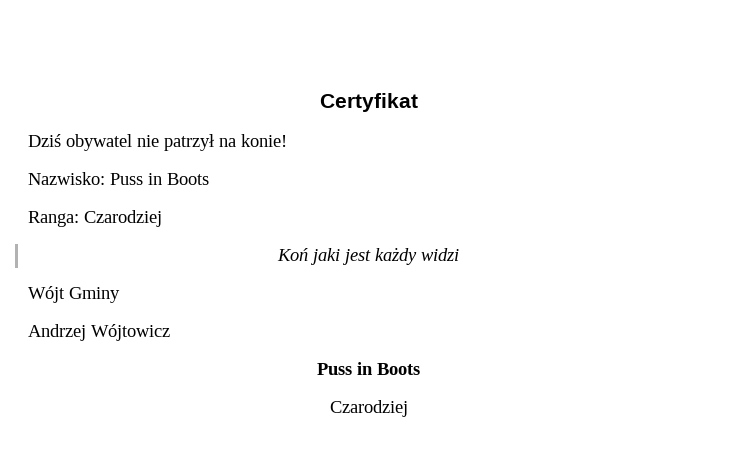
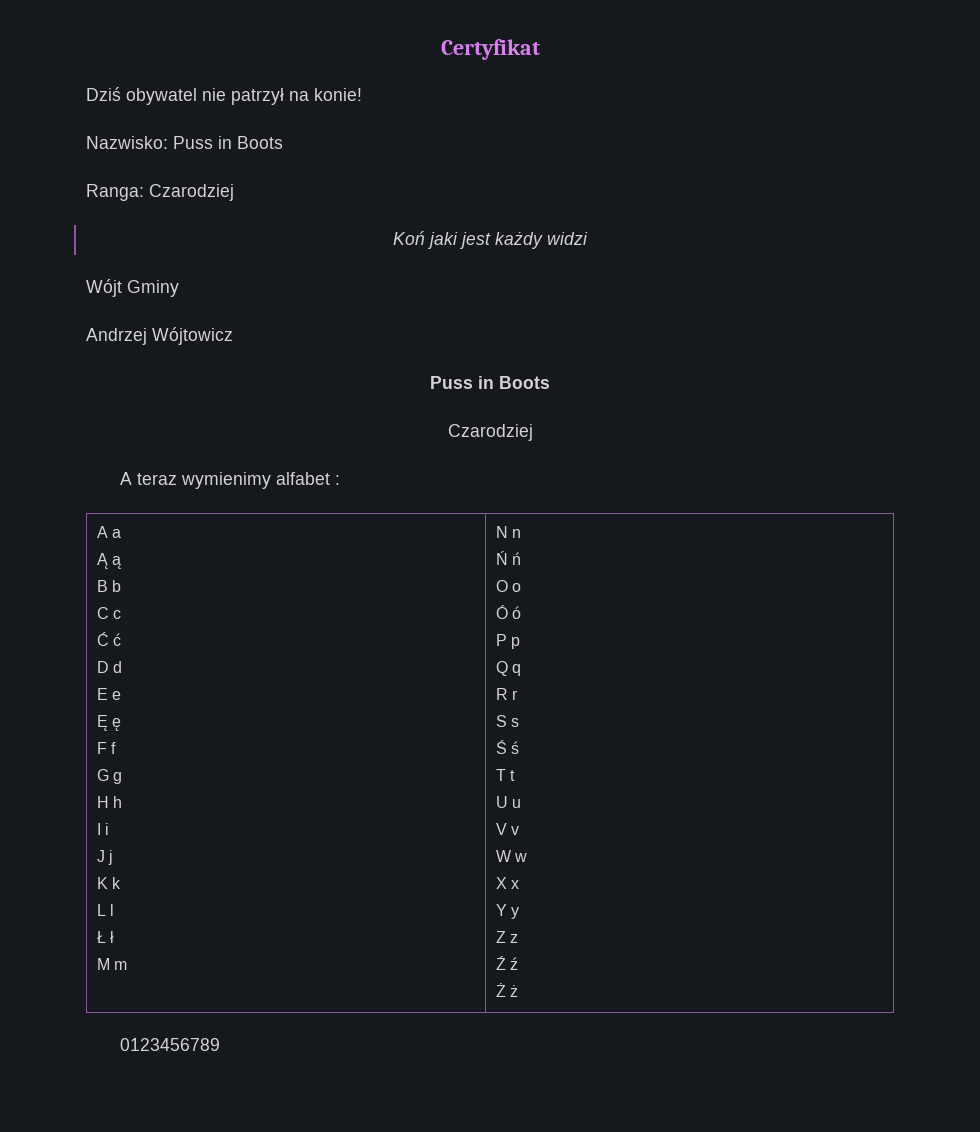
+ A teraz wymienimy alfabet :
+ A a
+ Ą ą
+ B b
+ C c
+ Ć ć
+ D d
+ E e
+ Ę ę
+ F f
+ G g
+ H h
+ I i
+ J j
+ K k
+ L l
+ Ł ł
+ M m | N n
+ Ń ń
+ O o
+ Ó ó
+ P p
+ Q q
+ R r
+ S s
+ Ś ś
+ T t
+ U u
+ V v
+ W w
+ X x
+ Y y
+ Z z
+ Ź ź
+ Ż ż
+ 0123456789

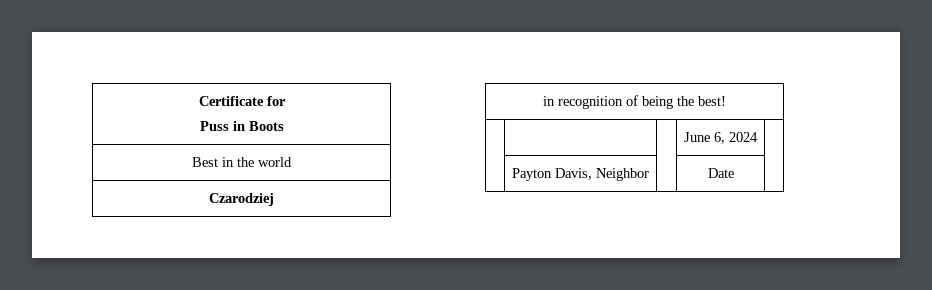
- Certyfikat
- Dziś obywatel nie patrzył na konie!
- Nazwisko: Puss in Boots
- Ranga: Czarodziej
- Koń jaki jest każdy widzi
- Wójt Gminy
- Andrzej Wójtowicz
+ Certificate for
  Puss in Boots
+ Best in the world
  Czarodziej
- A teraz wymienimy alfabet :
- A a
- Ą ą
- B b
- C c
- Ć ć
- D d
- E e
- Ę ę
- F f
- G g
- H h
- I i
- J j
- K k
- L l
- Ł ł
- M m | N n
- Ń ń
- O o
- Ó ó
- P p
- Q q
- R r
- S s
- Ś ś
- T t
- U u
- V v
- W w
- X x
- Y y
- Z z
- Ź ź
- Ż ż
- 0123456789
+ in recognition of being the best!
+ | | | June 6, 2024 |
+ | Payton Davis, Neighbor | | Date |

